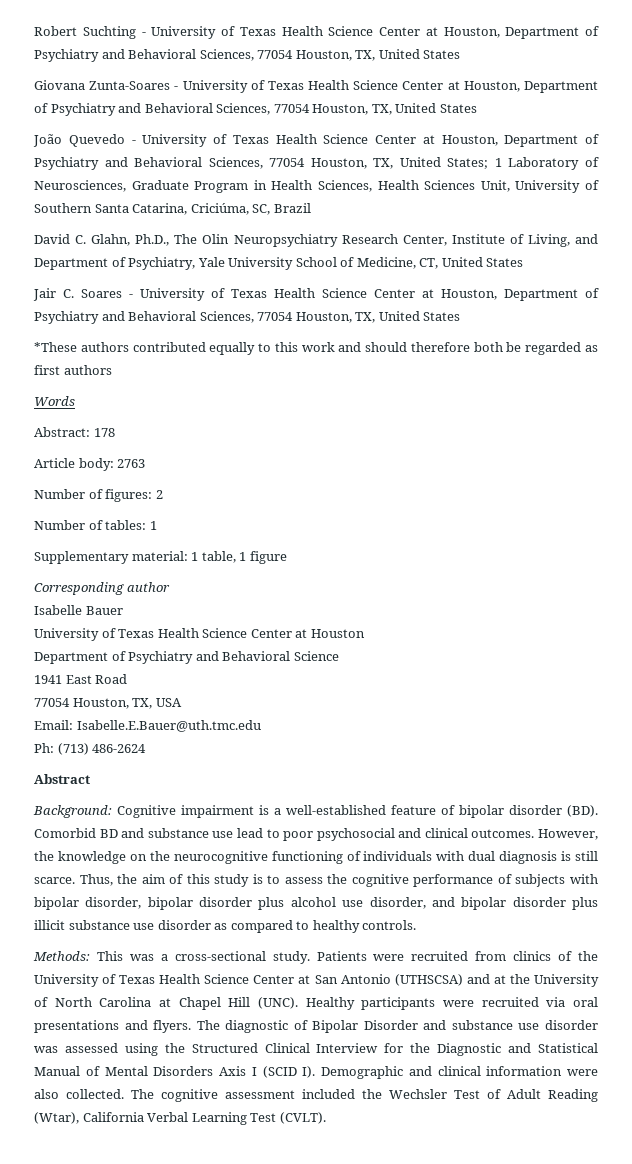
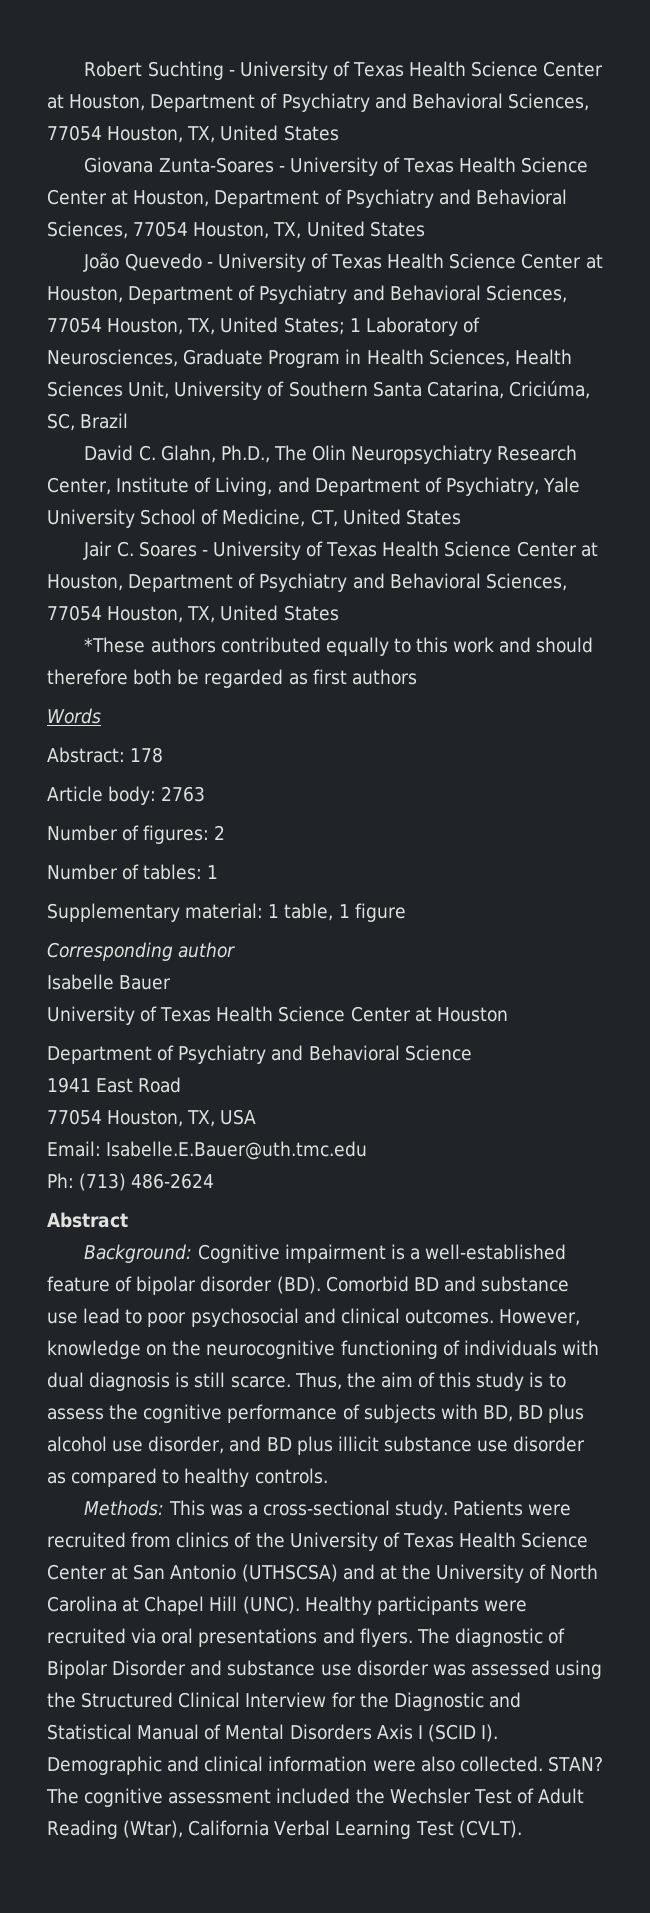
- However, the knowledge on the neurocognitive functioning of individuals with dual diagnosis is still scarce.
+ However, knowledge on the neurocognitive functioning of individuals with dual diagnosis is still scarce.
- Thus, the aim of this study is to assess the cognitive performance of subjects with bipolar disorder, bipolar disorder plus alcohol use disorder, and bipolar disorder plus illicit substance use disorder as compared to healthy controls.
+ Thus, the aim of this study is to assess the cognitive performance of subjects with BD, BD plus alcohol use disorder, and BD plus illicit substance use disorder as compared to healthy controls.
+ STAN?

